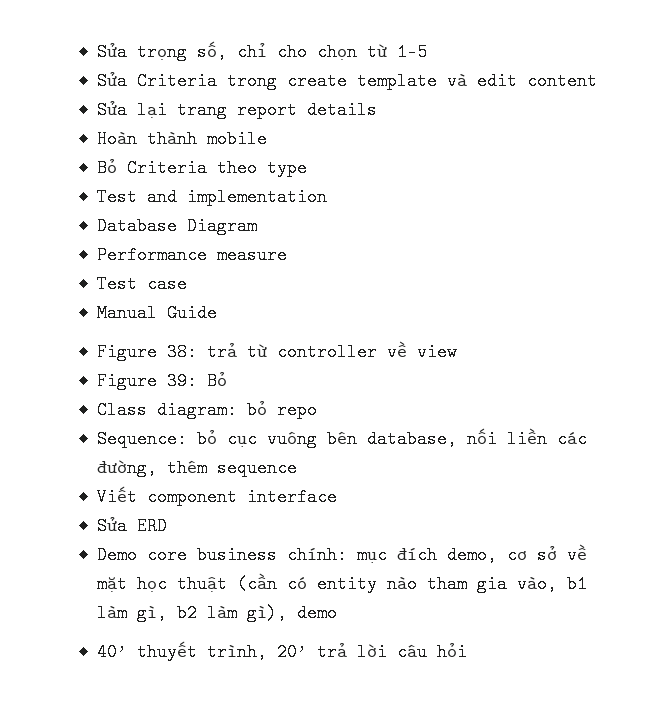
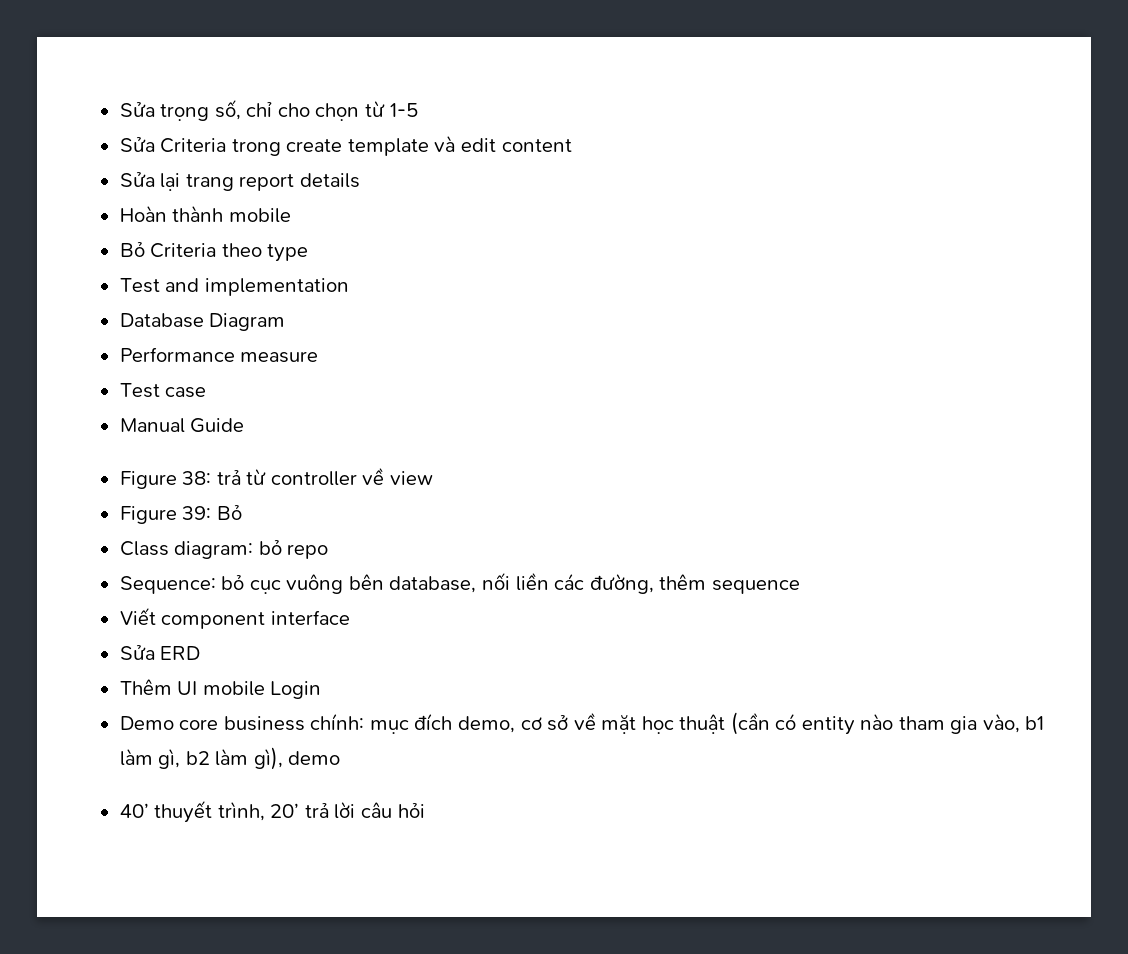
+ Thêm UI mobile Login

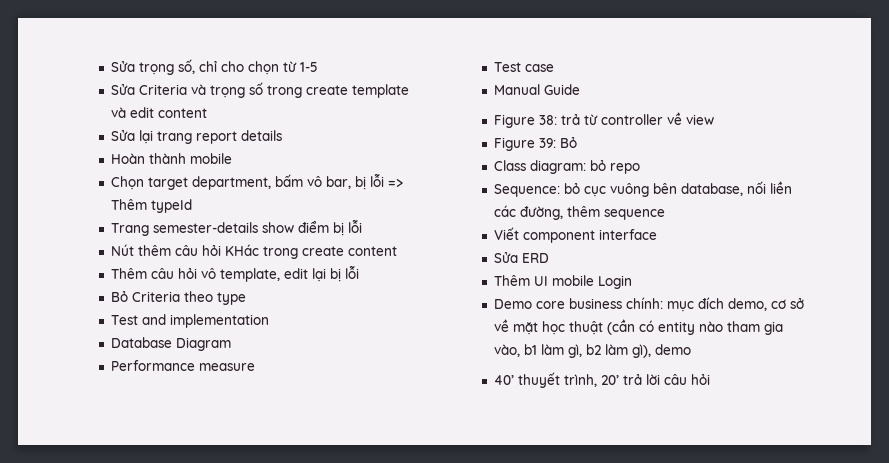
- Sửa Criteria trong create template và edit content
+ Sửa Criteria và trọng số trong create template và edit content
+ Chọn target department, bấm vô bar, bị lỗi => Thêm typeId
+ Trang semester-details show điểm bị lỗi
+ Nút thêm câu hỏi KHác trong create content
+ Thêm câu hỏi vô template, edit lại bị lỗi

